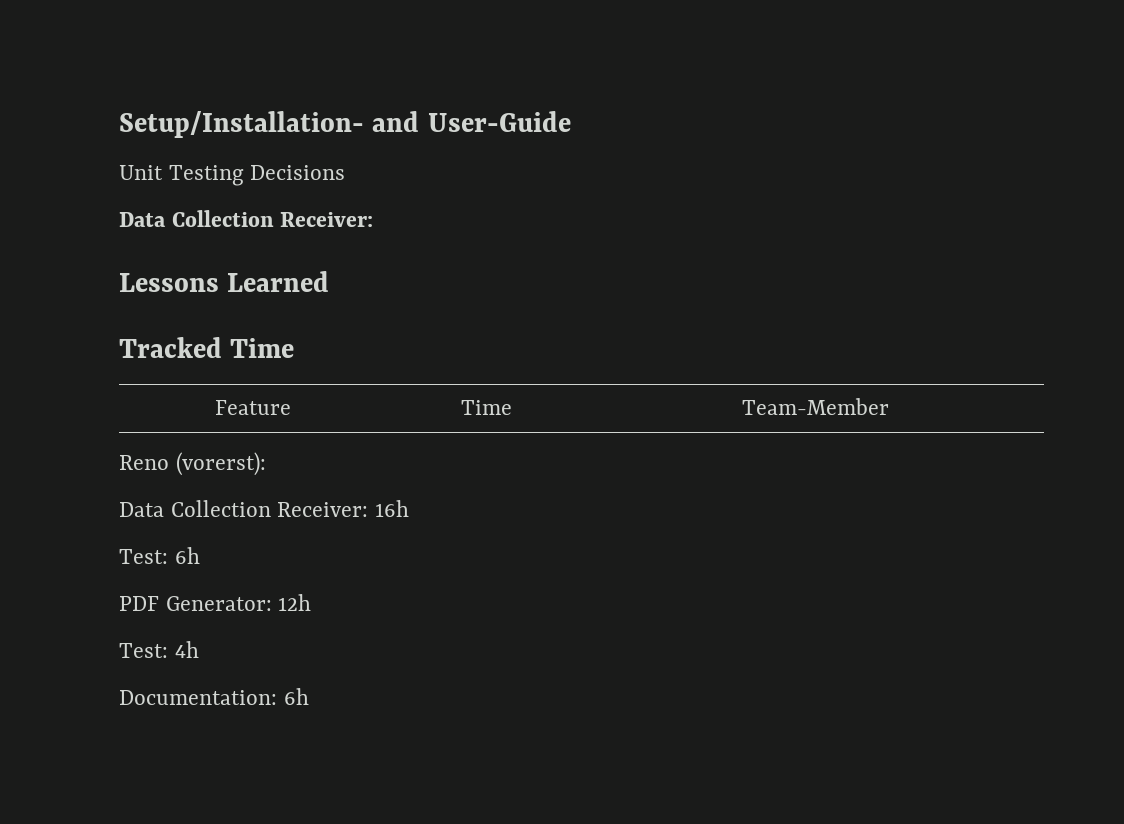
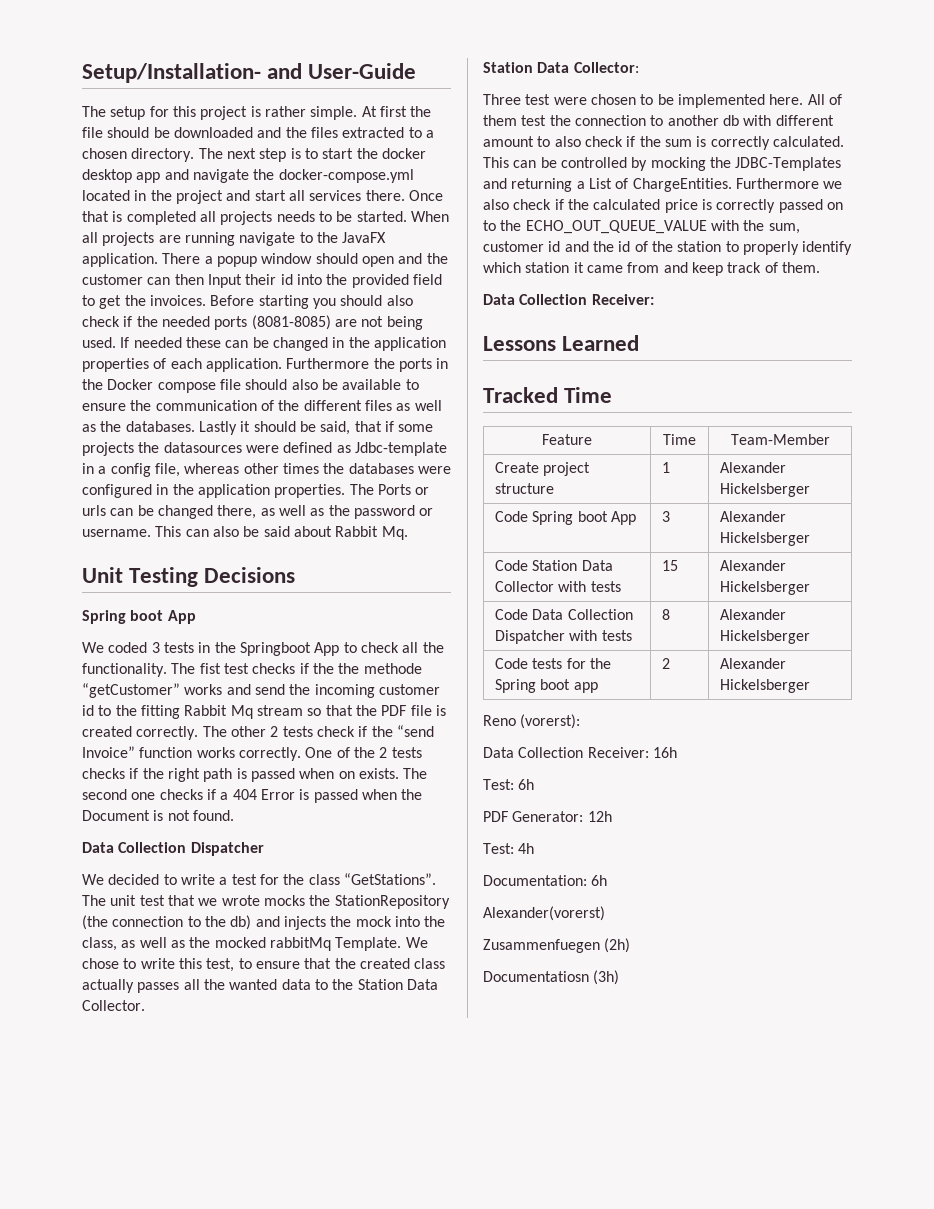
+ The setup for this project is rather simple. At first the file should be downloaded and the files extracted to a chosen directory. The next step is to start the docker desktop app and navigate the docker-compose.yml located in the project and start all services there. Once that is completed all projects needs to be started. When all projects are running navigate to the JavaFX application. There a popup window should open and the customer can then Input their id into the provided field to get the invoices. Before starting you should also check if the needed ports (8081-8085) are not being used. If needed these can be changed in the application properties of each application. Furthermore the ports in the Docker compose file should also be available to ensure the communication of the different files as well as the databases. Lastly it should be said, that if some projects the datasources were defined as Jdbc-template in a config file, whereas other times the databases were configured in the application properties. The Ports or urls can be changed there, as well as the password or username. This can also be said about Rabbit Mq.
  Unit Testing Decisions
+ Spring boot App
+ We coded 3 tests in the Springboot App to check all the functionality. The fist test checks if the the methode “getCustomer” works and send the incoming customer id to the fitting Rabbit Mq stream so that the PDF file is created correctly. The other 2 tests check if the “send Invoice” function works correctly. One of the 2 tests checks if the right path is passed when on exists. The second one checks if a 404 Error is passed when the Document is not found.
+ Data Collection Dispatcher
+ We decided to write a test for the class “GetStations”. The unit test that we wrote mocks the StationRepository (the connection to the db) and injects the mock into the class, as well as the mocked rabbitMq Template. We chose to write this test, to ensure that the created class actually passes all the wanted data to the Station Data Collector.
+ Station Data Collector:
+ Three test were chosen to be implemented here. All of them test the connection to another db with different amount to also check if the sum is correctly calculated. This can be controlled by mocking the JDBC-Templates and returning a List of ChargeEntities. Furthermore we also check if the calculated price is correctly passed on to the ECHO_OUT_QUEUE_VALUE with the sum, customer id and the id of the station to properly identify which station it came from and keep track of them.
+ Create project structure | 1 | Alexander Hickelsberger
+ Code Spring boot App | 3 | Alexander Hickelsberger
+ Code Station Data Collector with tests | 15 | Alexander Hickelsberger
+ Code Data Collection Dispatcher with tests | 8 | Alexander Hickelsberger
+ Code tests for the Spring boot app | 2 | Alexander Hickelsberger
+ Alexander(vorerst)
+ Zusammenfuegen (2h)
+ Documentatiosn (3h)

